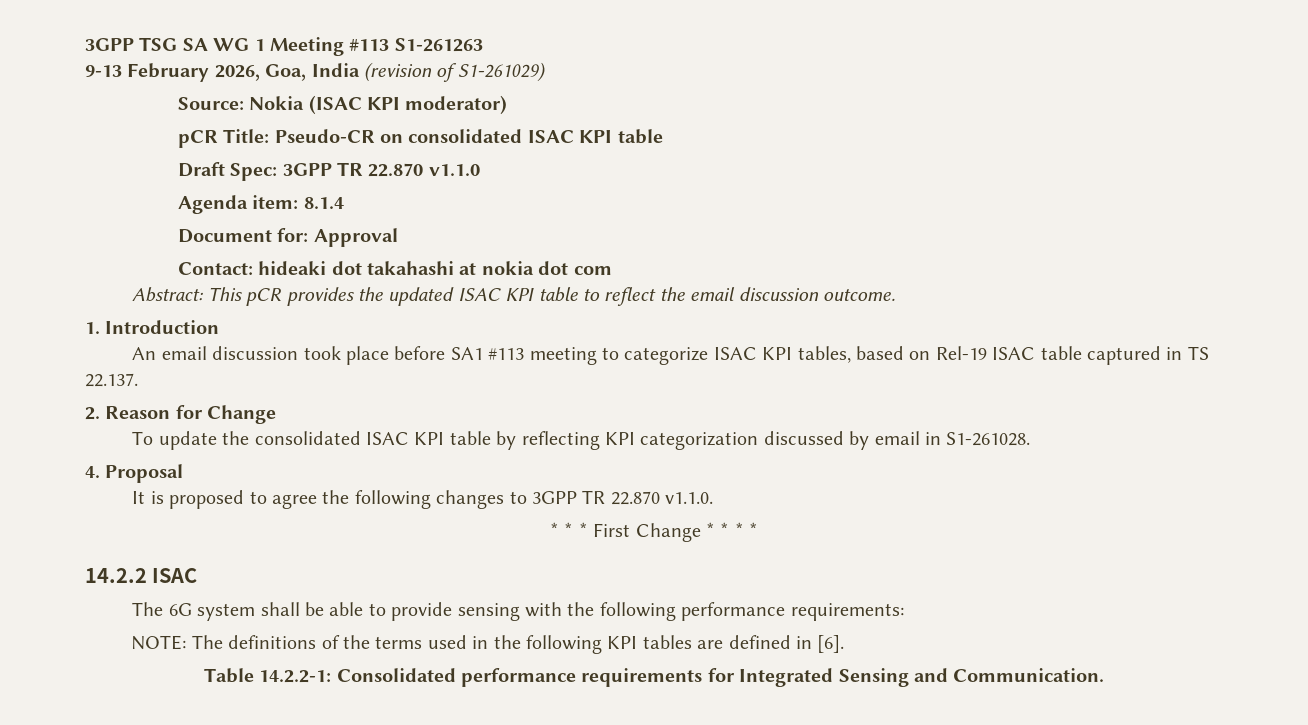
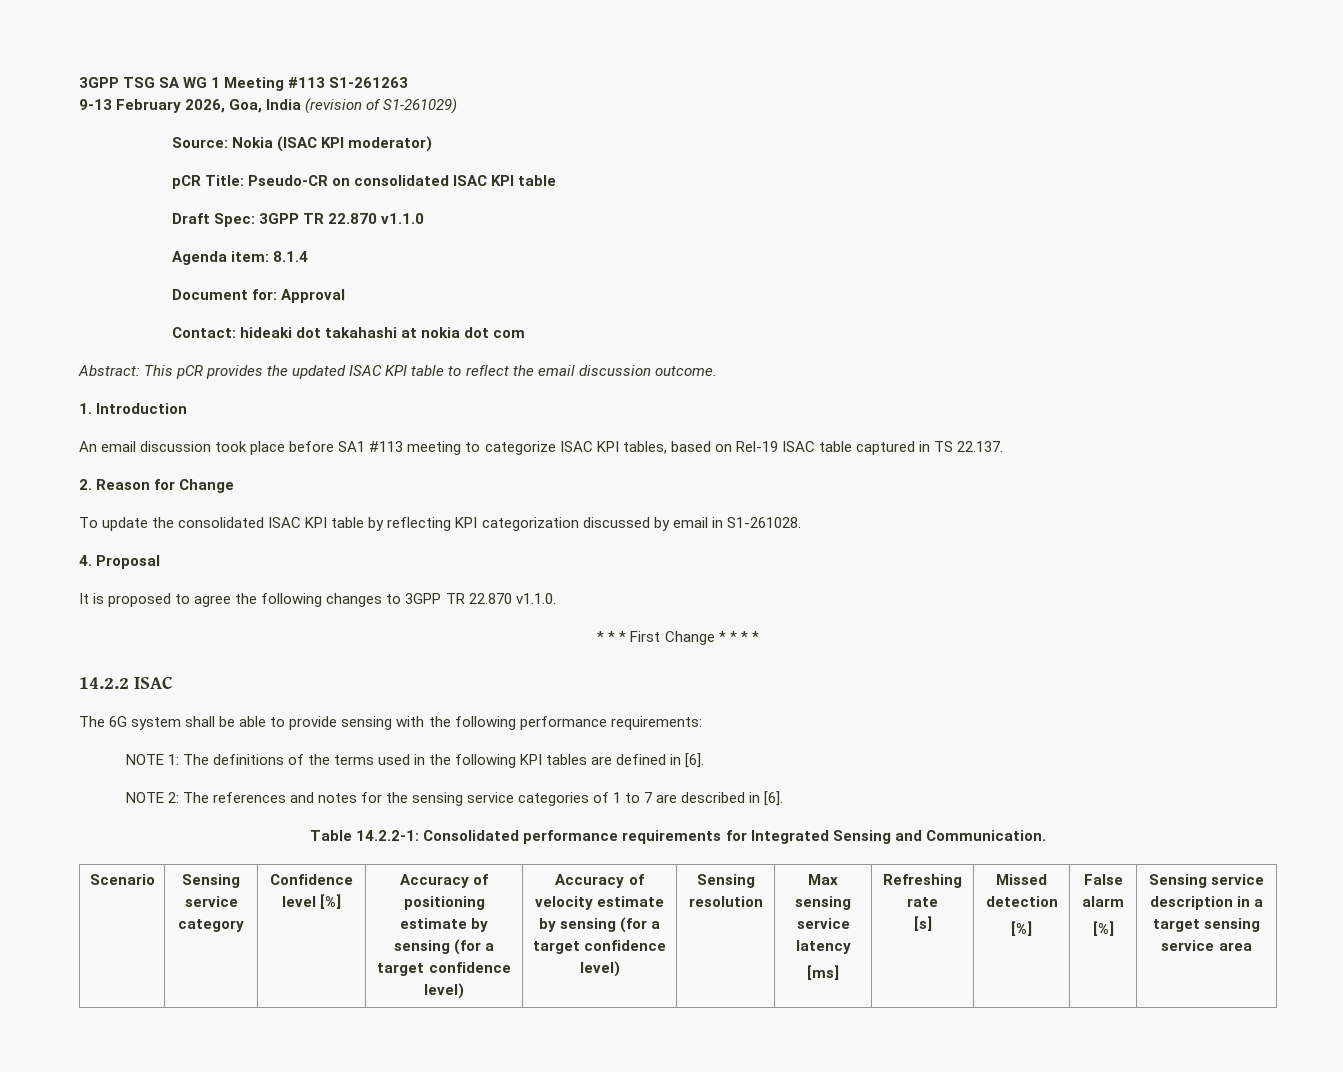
- NOTE: The definitions of the terms used in the following KPI tables are defined in [6].
+ NOTE 1: The definitions of the terms used in the following KPI tables are defined in [6].
+ NOTE 2: The references and notes for the sensing service categories of 1 to 7 are described in [6].
+ Scenario | Sensing service category | Confidence level [%] | Accuracy of positioning estimate by sensing (for a target confidence level) | Accuracy of velocity estimate by sensing (for a target confidence level) | Sensing resolution | Max sensing service latency
+ [ms] | Refreshing rate
+ [s] | Missed detection
+ [%] | False alarm
+ [%] | Sensing service description in a target sensing service area

